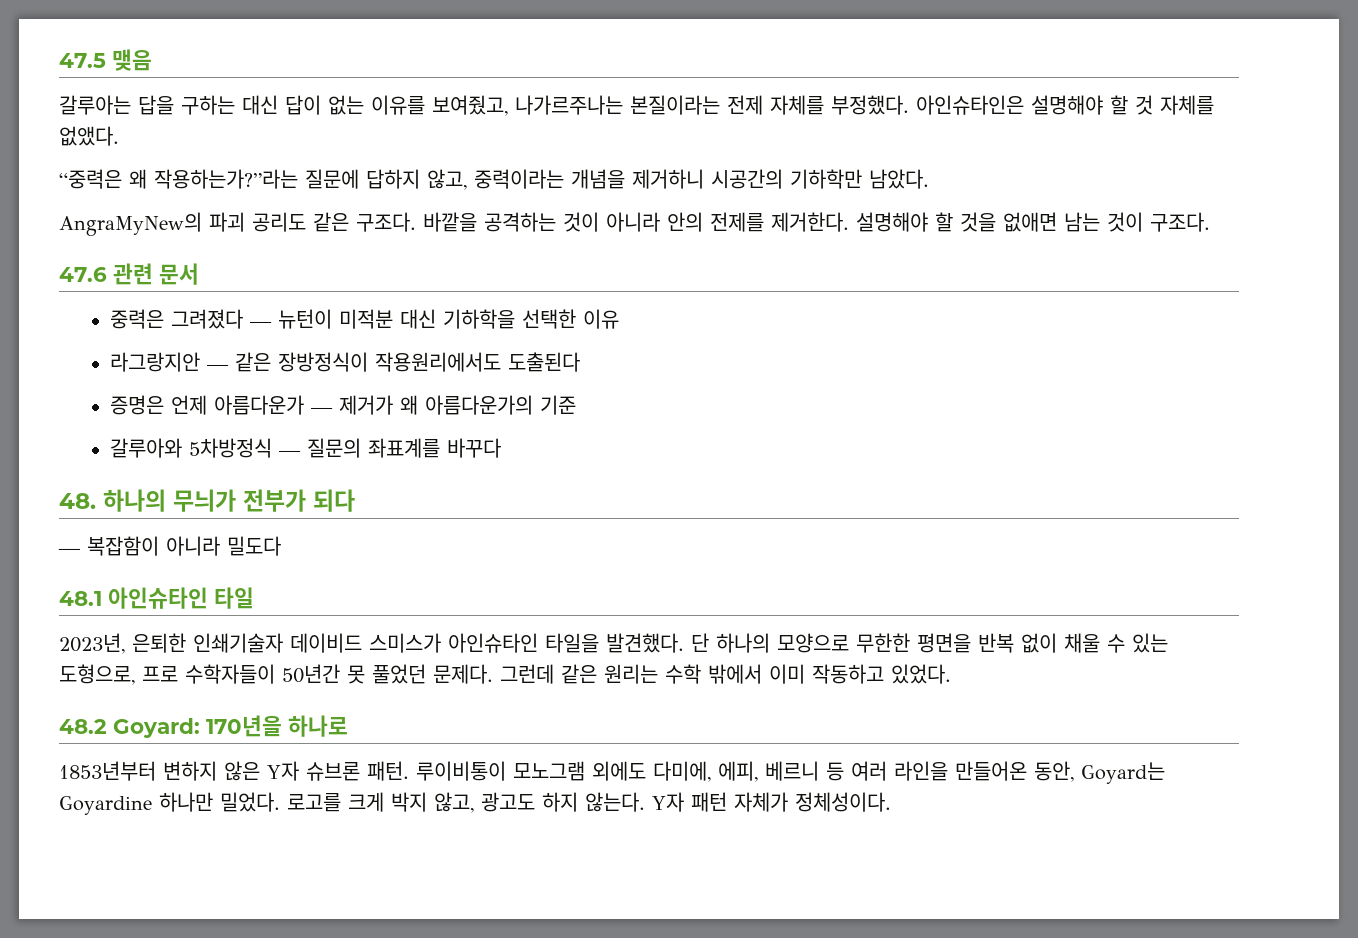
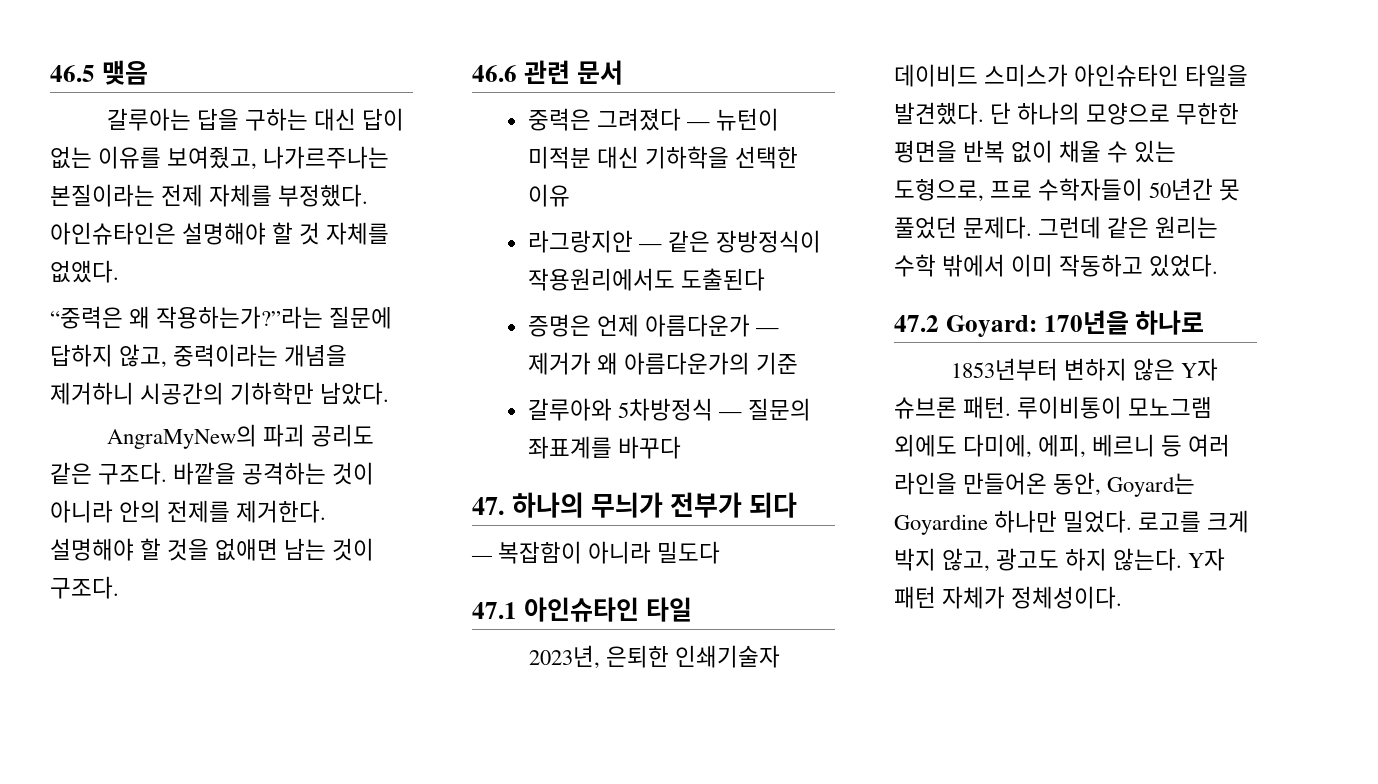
- 47.5 맺음
+ 46.5 맺음
- 47.6 관련 문서
+ 46.6 관련 문서
- 48. 하나의 무늬가 전부가 되다
+ 47. 하나의 무늬가 전부가 되다
- 48.1 아인슈타인 타일
+ 47.1 아인슈타인 타일
- 48.2 Goyard: 170년을 하나로
+ 47.2 Goyard: 170년을 하나로

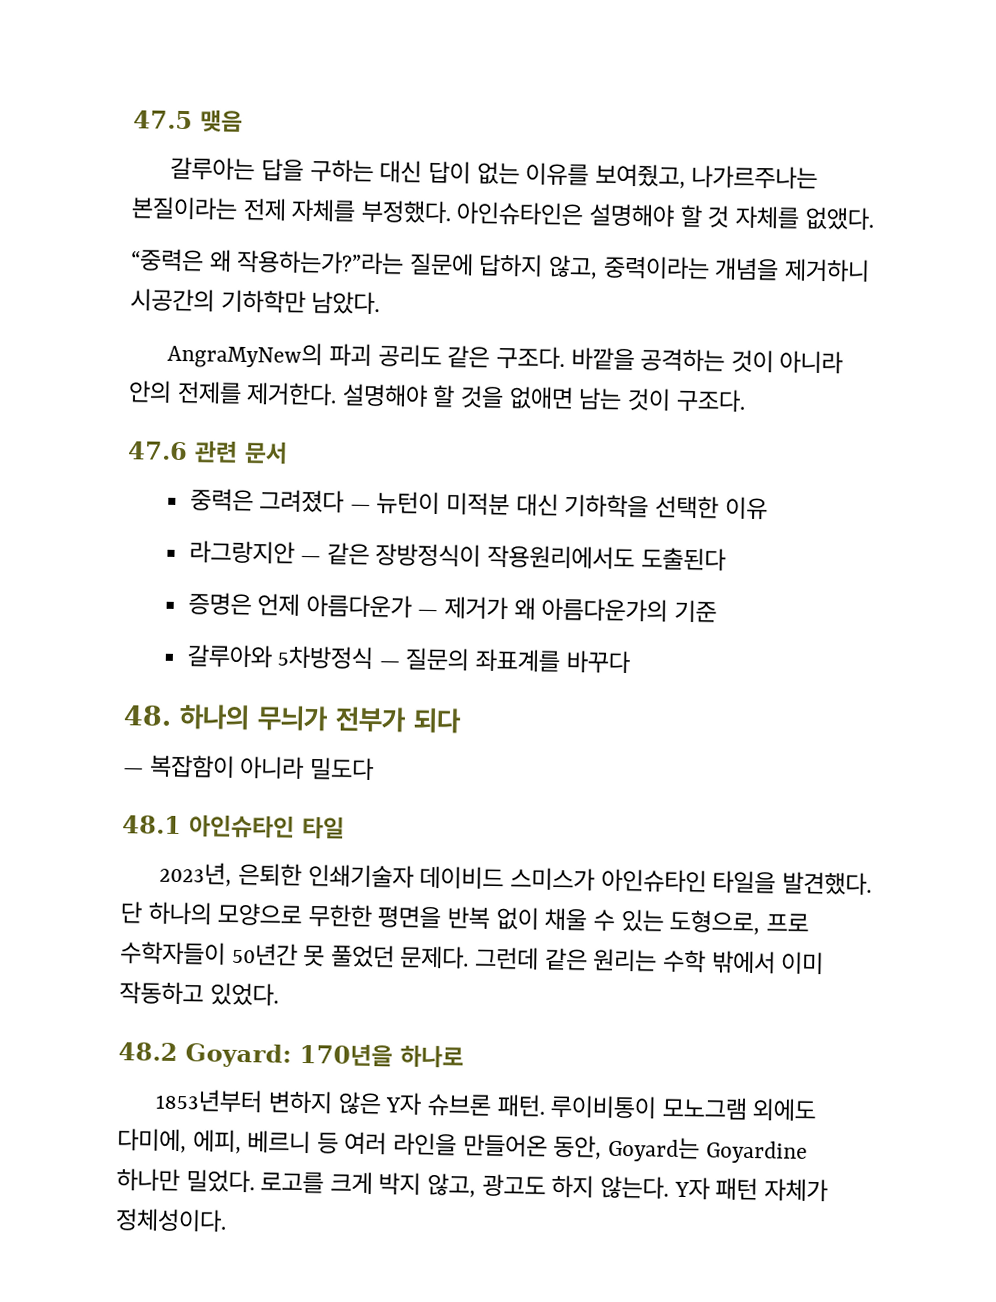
- 46.5 맺음
+ 47.5 맺음
- 46.6 관련 문서
+ 47.6 관련 문서
- 47. 하나의 무늬가 전부가 되다
+ 48. 하나의 무늬가 전부가 되다
- 47.1 아인슈타인 타일
+ 48.1 아인슈타인 타일
- 47.2 Goyard: 170년을 하나로
+ 48.2 Goyard: 170년을 하나로

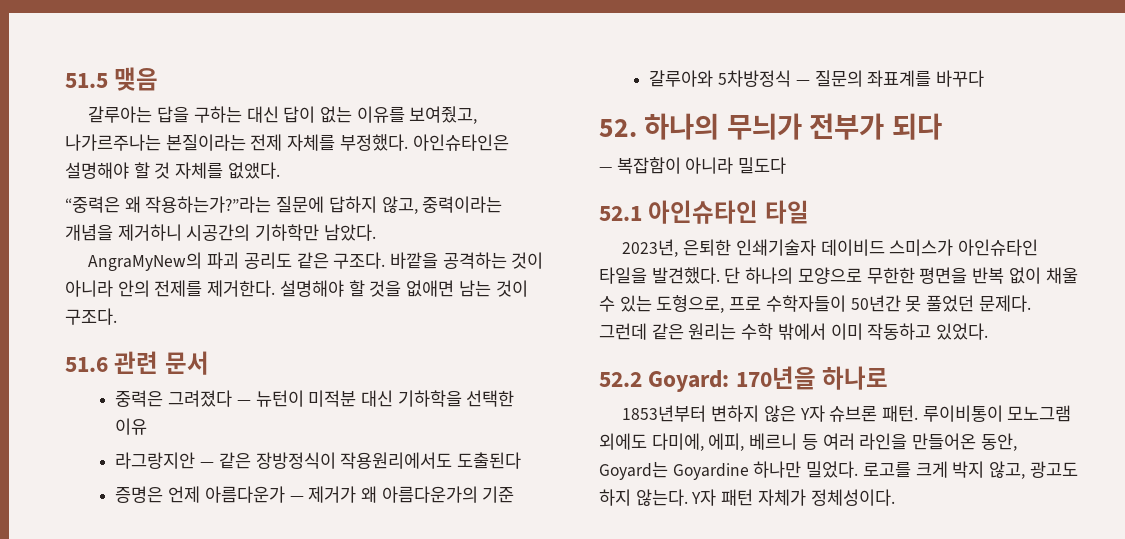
- 47.5 맺음
+ 51.5 맺음
- 47.6 관련 문서
+ 51.6 관련 문서
- 48. 하나의 무늬가 전부가 되다
+ 52. 하나의 무늬가 전부가 되다
- 48.1 아인슈타인 타일
+ 52.1 아인슈타인 타일
- 48.2 Goyard: 170년을 하나로
+ 52.2 Goyard: 170년을 하나로

